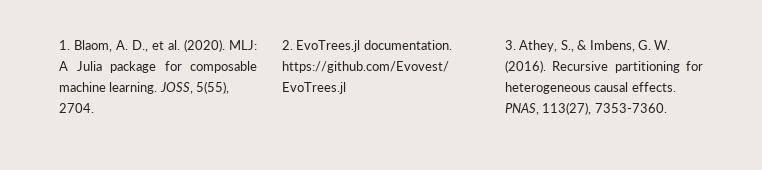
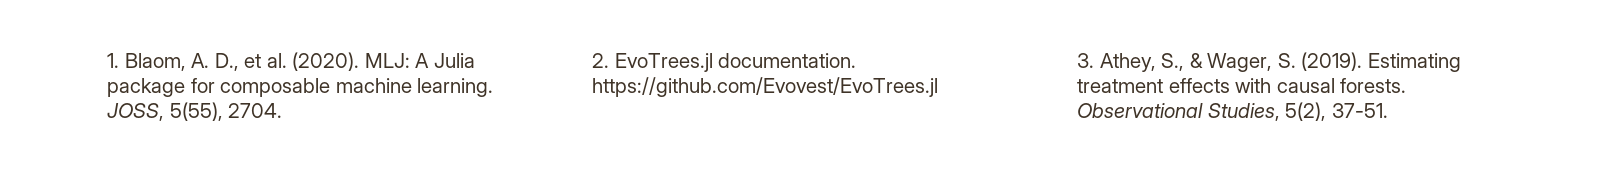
- 3. Athey, S., & Imbens, G. W. (2016). Recursive partitioning for heterogeneous causal effects. PNAS, 113(27), 7353-7360.
+ 3. Athey, S., & Wager, S. (2019). Estimating treatment effects with causal forests. Observational Studies, 5(2), 37-51.

